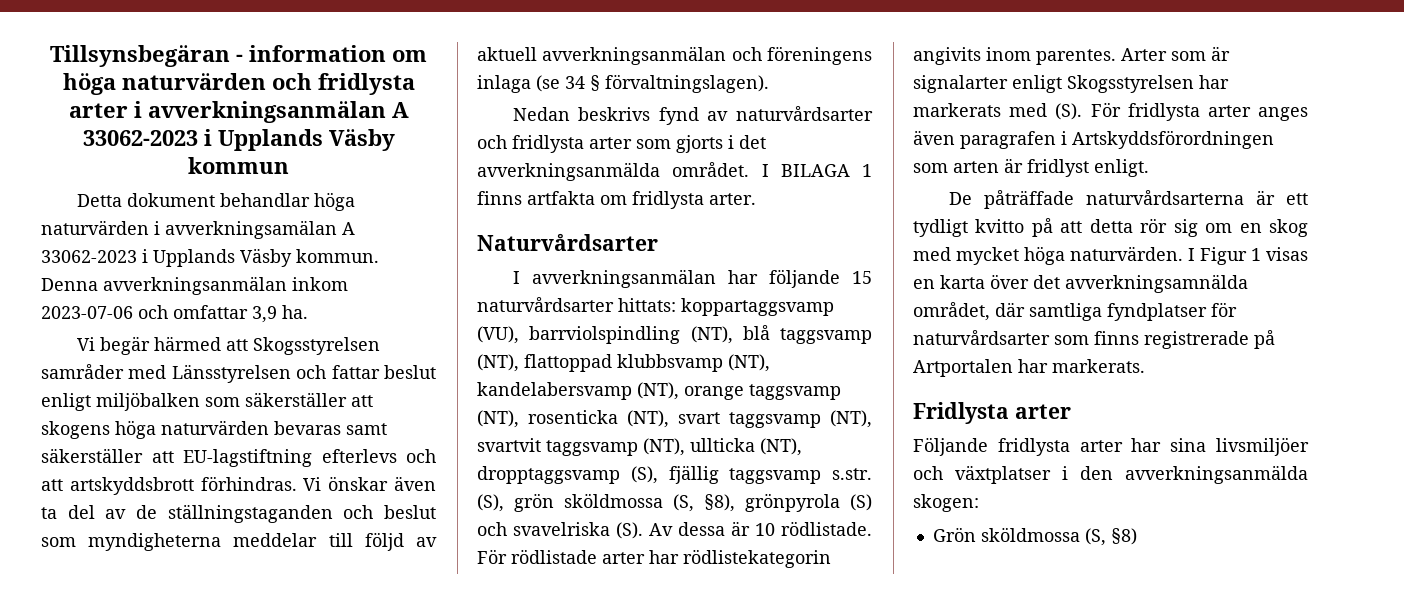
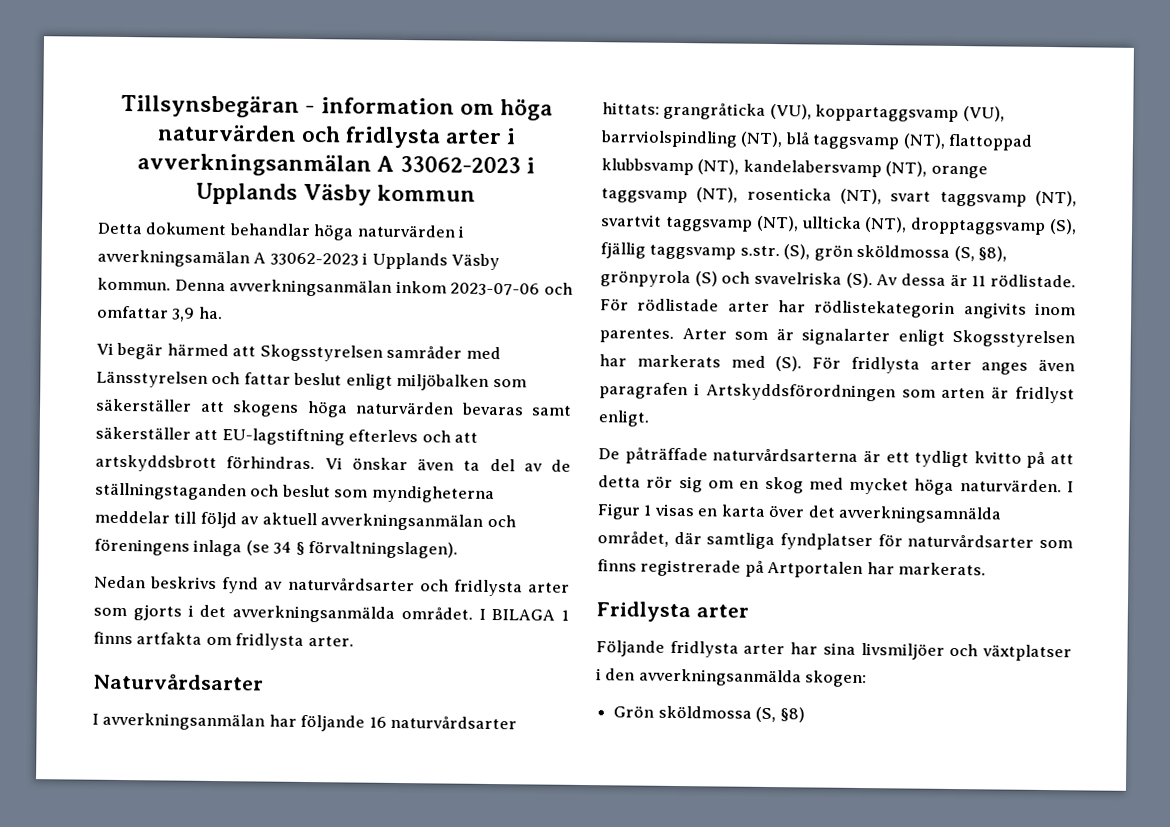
- I avverkningsanmälan har följande 15 naturvårdsarter hittats: koppartaggsvamp (VU), barrviolspindling (NT), blå taggsvamp (NT), flattoppad klubbsvamp (NT), kandelabersvamp (NT), orange taggsvamp (NT), rosenticka (NT), svart taggsvamp (NT), svartvit taggsvamp (NT), ullticka (NT), dropptaggsvamp (S), fjällig taggsvamp s.str. (S), grön sköldmossa (S, §8), grönpyrola (S) och svavelriska (S). Av dessa är 10 rödlistade.
+ I avverkningsanmälan har följande 16 naturvårdsarter hittats: grangråticka (VU), koppartaggsvamp (VU), barrviolspindling (NT), blå taggsvamp (NT), flattoppad klubbsvamp (NT), kandelabersvamp (NT), orange taggsvamp (NT), rosenticka (NT), svart taggsvamp (NT), svartvit taggsvamp (NT), ullticka (NT), dropptaggsvamp (S), fjällig taggsvamp s.str. (S), grön sköldmossa (S, §8), grönpyrola (S) och svavelriska (S). Av dessa är 11 rödlistade.

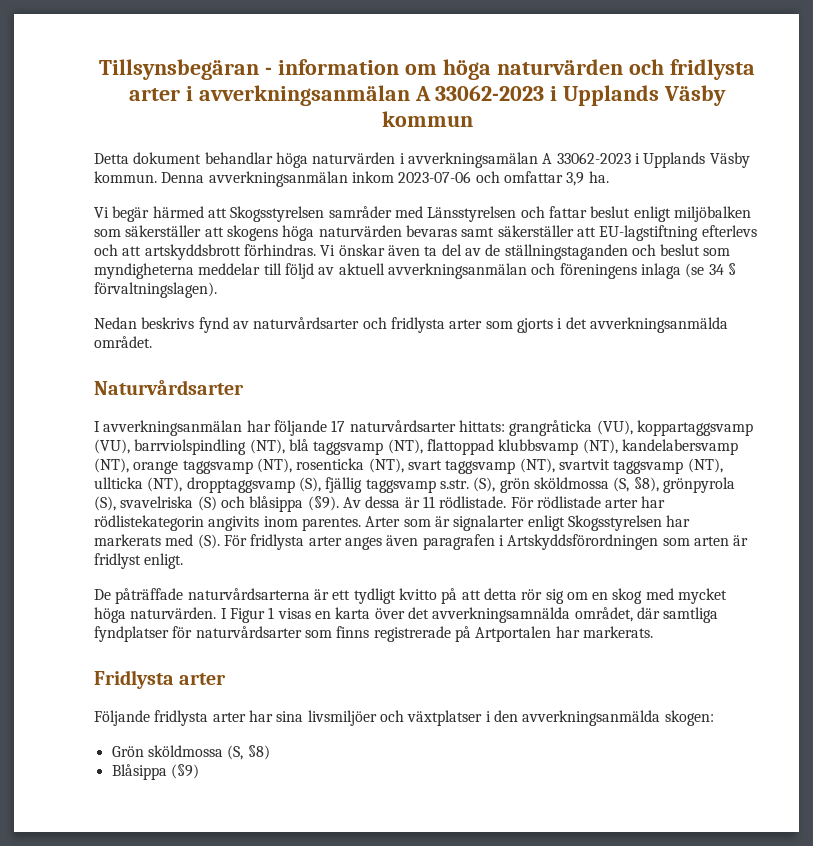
- I BILAGA 1 finns artfakta om fridlysta arter.
- I avverkningsanmälan har följande 16 naturvårdsarter hittats: grangråticka (VU), koppartaggsvamp (VU), barrviolspindling (NT), blå taggsvamp (NT), flattoppad klubbsvamp (NT), kandelabersvamp (NT), orange taggsvamp (NT), rosenticka (NT), svart taggsvamp (NT), svartvit taggsvamp (NT), ullticka (NT), dropptaggsvamp (S), fjällig taggsvamp s.str. (S), grön sköldmossa (S, §8), grönpyrola (S) och svavelriska (S). Av dessa är 11 rödlistade.
+ I avverkningsanmälan har följande 17 naturvårdsarter hittats: grangråticka (VU), koppartaggsvamp (VU), barrviolspindling (NT), blå taggsvamp (NT), flattoppad klubbsvamp (NT), kandelabersvamp (NT), orange taggsvamp (NT), rosenticka (NT), svart taggsvamp (NT), svartvit taggsvamp (NT), ullticka (NT), dropptaggsvamp (S), fjällig taggsvamp s.str. (S), grön sköldmossa (S, §8), grönpyrola (S), svavelriska (S) och blåsippa (§9). Av dessa är 11 rödlistade.
+ Blåsippa (§9)

